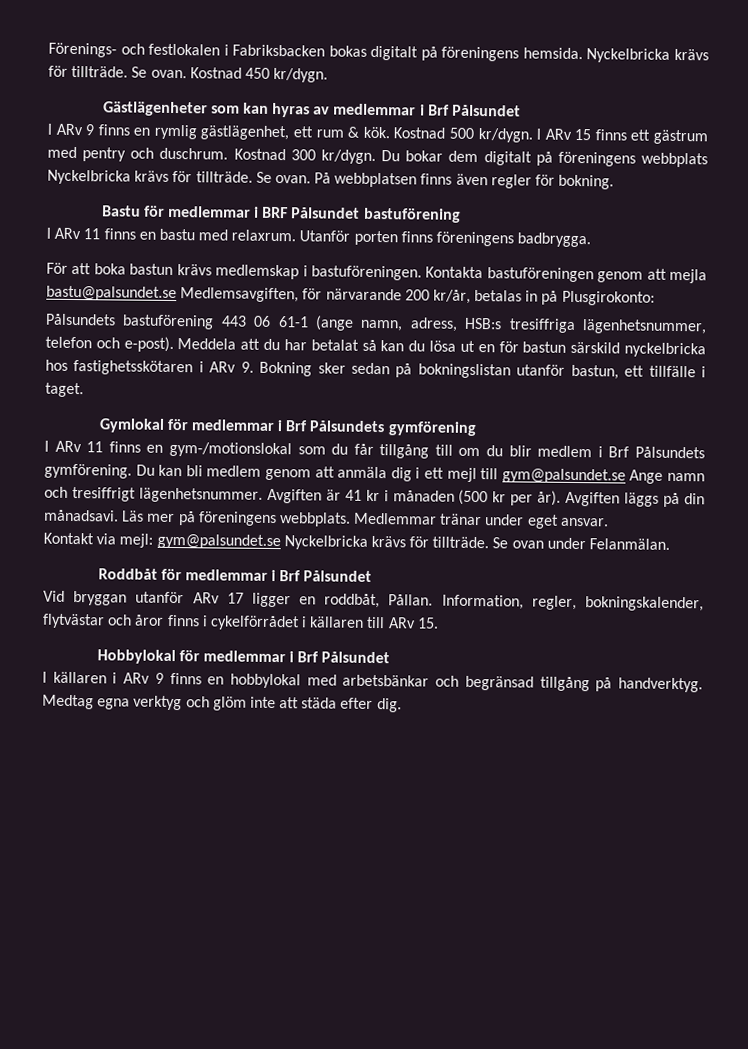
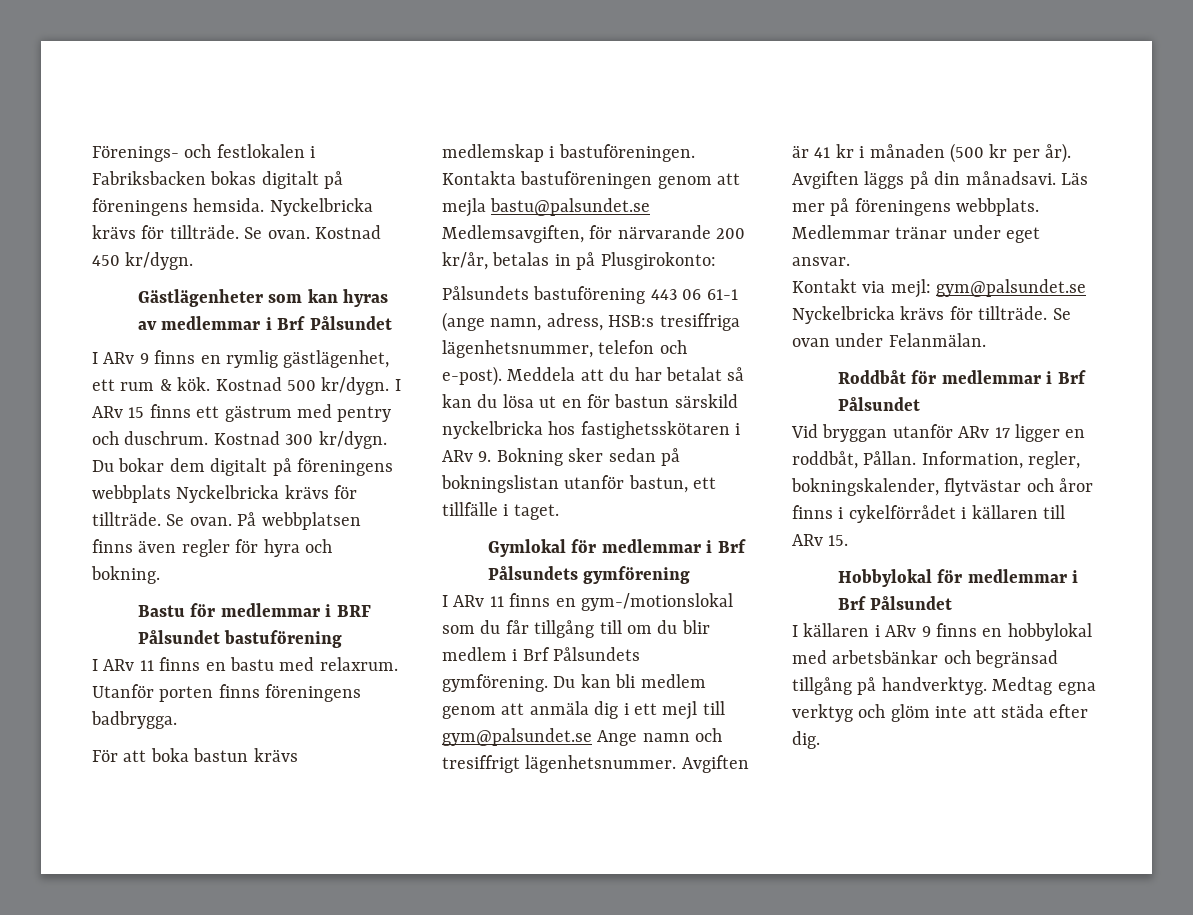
- På webbplatsen finns även regler för bokning.
+ På webbplatsen finns även regler för hyra och bokning.

